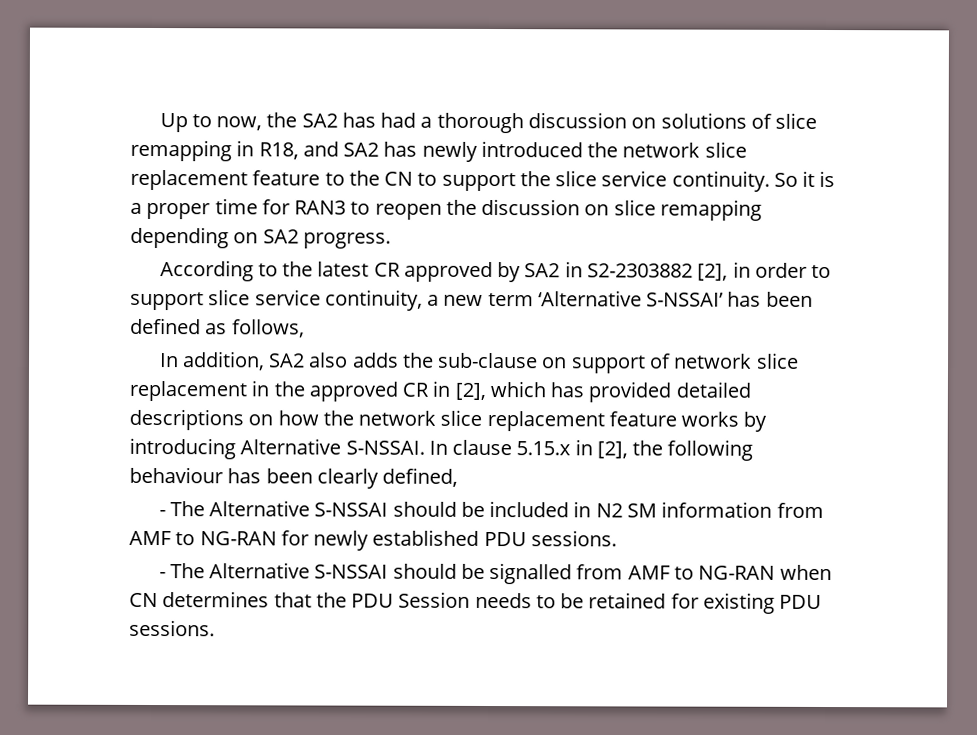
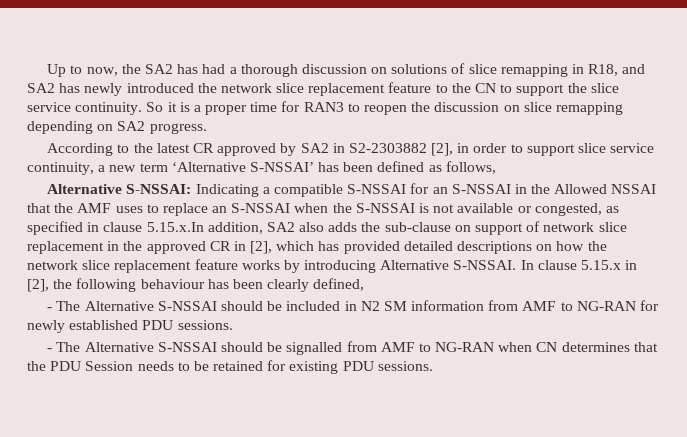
- In addition, SA2 also adds the sub-clause on support of network slice replacement in the approved CR in [2], which has provided detailed descriptions on how the network slice replacement feature works by introducing Alternative S-NSSAI.
+ Alternative S-NSSAI: Indicating a compatible S-NSSAI for an S-NSSAI in the Allowed NSSAI that the AMF uses to replace an S-NSSAI when the S-NSSAI is not available or congested, as specified in clause 5.15.x.In addition, SA2 also adds the sub-clause on support of network slice replacement in the approved CR in [2], which has provided detailed descriptions on how the network slice replacement feature works by introducing Alternative S-NSSAI.

